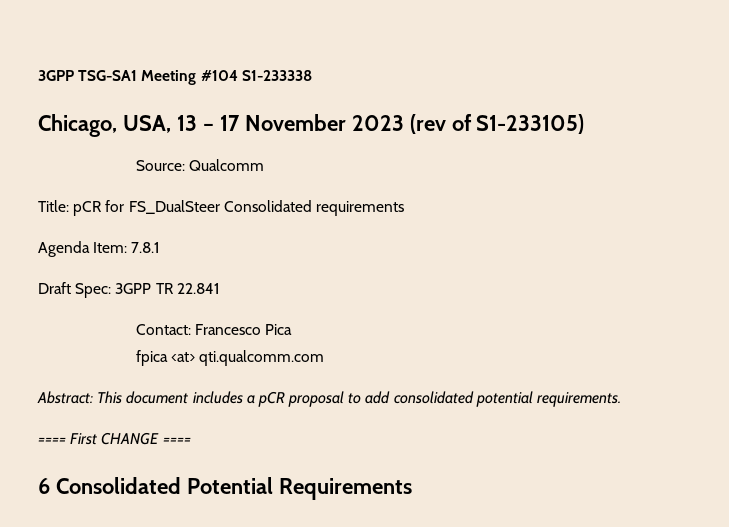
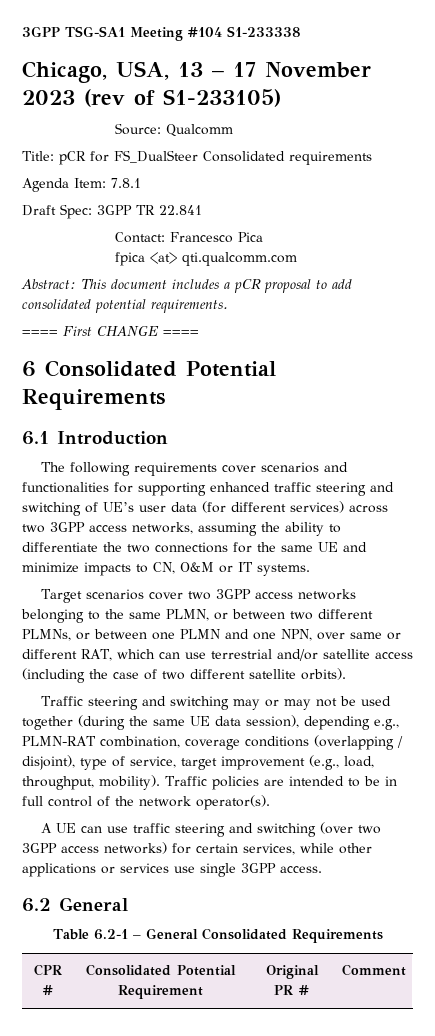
+ 6.1 Introduction
+ The following requirements cover scenarios and functionalities for supporting enhanced traffic steering and switching of UE’s user data (for different services) across two 3GPP access networks, assuming the ability to differentiate the two connections for the same UE and minimize impacts to CN, O&M or IT systems.
+ Target scenarios cover two 3GPP access networks belonging to the same PLMN, or between two different PLMNs, or between one PLMN and one NPN, over same or different RAT, which can use terrestrial and/or satellite access (including the case of two different satellite orbits).
+ Traffic steering and switching may or may not be used together (during the same UE data session), depending e.g., PLMN-RAT combination, coverage conditions (overlapping / disjoint), type of service, target improvement (e.g., load, throughput, mobility). Traffic policies are intended to be in full control of the network operator(s).
+ A UE can use traffic steering and switching (over two 3GPP access networks) for certain services, while other applications or services use single 3GPP access.
+ 6.2 General
+ Table 6.2-1 – General Consolidated Requirements
+ CPR # | Consolidated Potential Requirement | Original PR # | Comment

